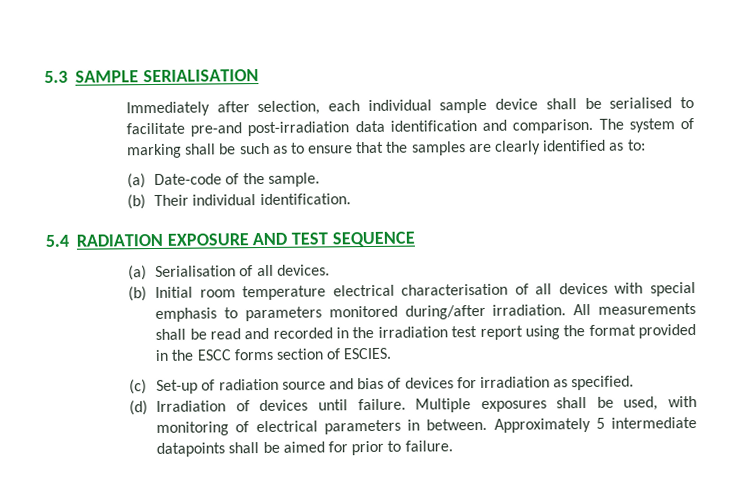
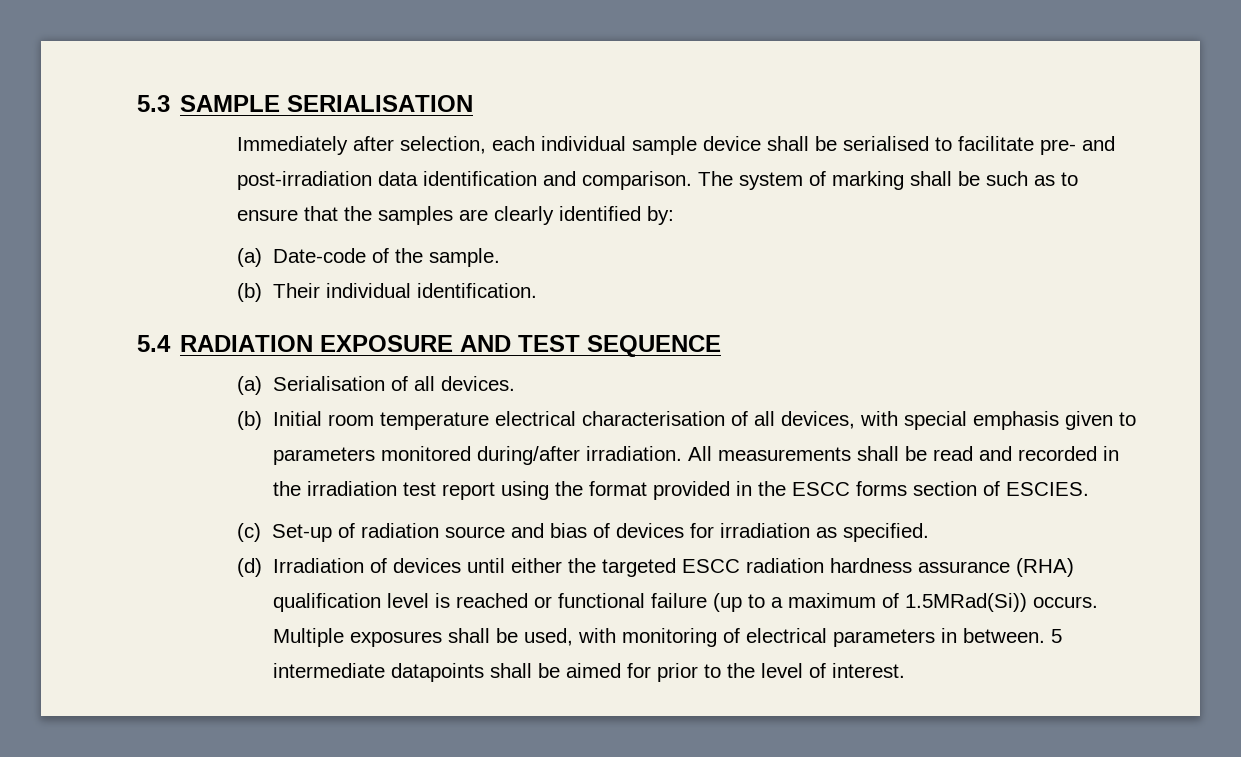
- Immediately after selection, each individual sample device shall be serialised to facilitate pre-and post-irradiation data identification and comparison.
+ Immediately after selection, each individual sample device shall be serialised to facilitate pre- and post-irradiation data identification and comparison.
- The system of marking shall be such as to ensure that the samples are clearly identified as to:
+ The system of marking shall be such as to ensure that the samples are clearly identified by:
- (b) Initial room temperature electrical characterisation of all devices with special emphasis to parameters monitored during/after irradiation.
+ (b) Initial room temperature electrical characterisation of all devices, with special emphasis given to parameters monitored during/after irradiation.
- (d) Irradiation of devices until failure.
+ (d) Irradiation of devices until either the targeted ESCC radiation hardness assurance (RHA) qualification level is reached or functional failure (up to a maximum of 1.5MRad(Si)) occurs.
- Approximately 5 intermediate datapoints shall be aimed for prior to failure.
+ 5 intermediate datapoints shall be aimed for prior to the level of interest.

